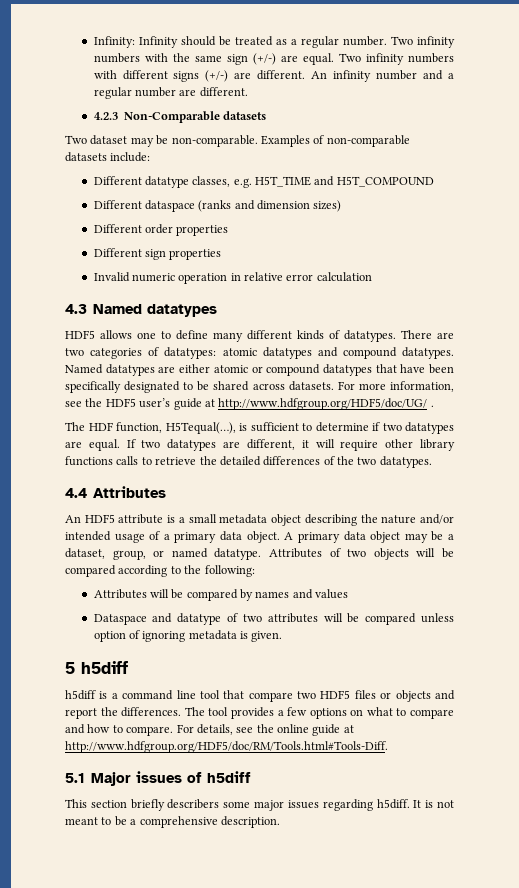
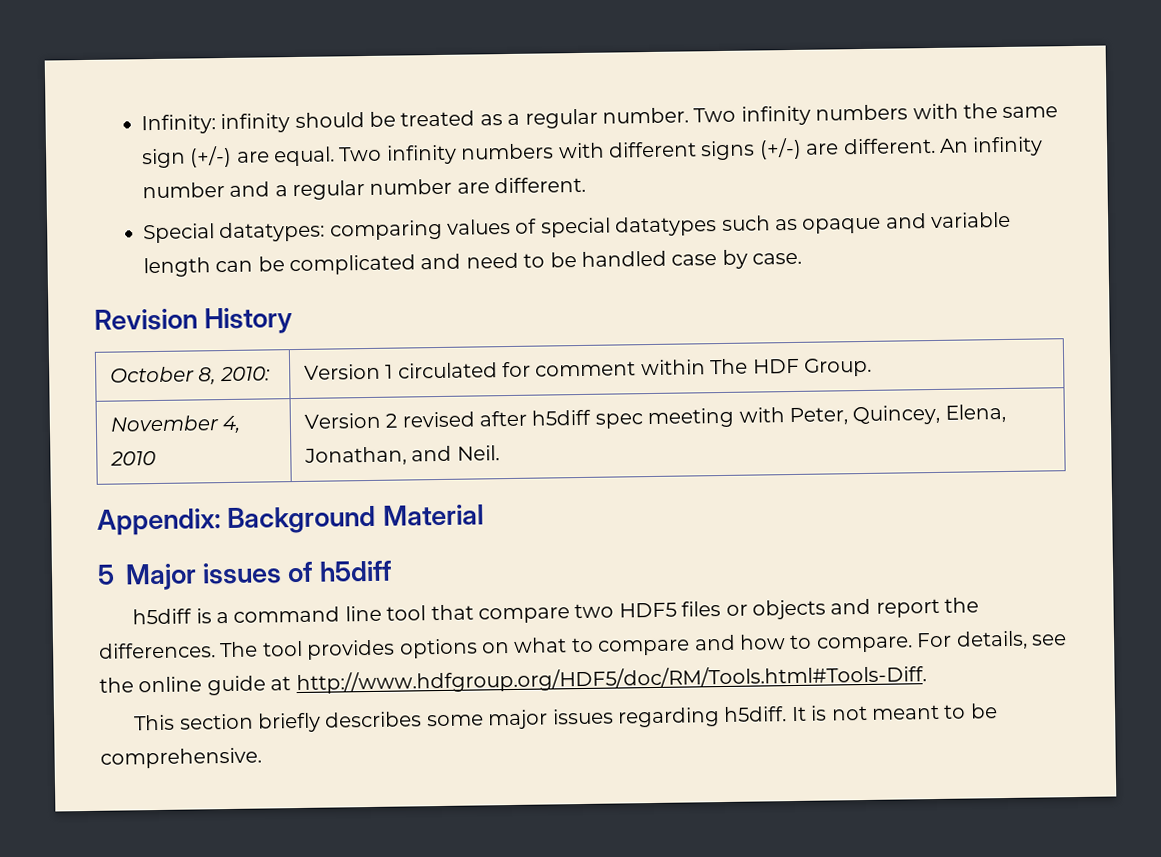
- Infinity: Infinity should be treated as a regular number.
+ Infinity: infinity should be treated as a regular number.
- 4.2.3 Non-Comparable datasets
- Two dataset may be non-comparable. Examples of non-comparable datasets include:
- Different datatype classes, e.g. H5T_TIME and H5T_COMPOUND
- Different dataspace (ranks and dimension sizes)
- Different order properties
- Different sign properties
- Invalid numeric operation in relative error calculation
- 4.3 Named datatypes
- HDF5 allows one to define many different kinds of datatypes. There are two categories of datatypes: atomic datatypes and compound datatypes. Named datatypes are either atomic or compound datatypes that have been specifically designated to be shared across datasets. For more information, see the HDF5 user’s guide at http://www.hdfgroup.org/HDF5/doc/UG/ .
- The HDF function, H5Tequal(…), is sufficient to determine if two datatypes are equal. If two datatypes are different, it will require other library functions calls to retrieve the detailed differences of the two datatypes.
- 4.4 Attributes
- An HDF5 attribute is a small metadata object describing the nature and/or intended usage of a primary data object. A primary data object may be a dataset, group, or named datatype. Attributes of two objects will be compared according to the following:
- Attributes will be compared by names and values
- Dataspace and datatype of two attributes will be compared unless option of ignoring metadata is given.
- 5 h5diff
+ Special datatypes: comparing values of special datatypes such as opaque and variable length can be complicated and need to be handled case by case.
+ Revision History
+ October 8, 2010: | Version 1 circulated for comment within The HDF Group.
+ November 4, 2010 | Version 2 revised after h5diff spec meeting with Peter, Quincey, Elena, Jonathan, and Neil.
+ Appendix: Background Material
+ 5 Major issues of h5diff
- The tool provides a few options on what to compare and how to compare.
+ The tool provides options on what to compare and how to compare.
- 5.1 Major issues of h5diff
- This section briefly describers some major issues regarding h5diff.
+ This section briefly describes some major issues regarding h5diff.
- It is not meant to be a comprehensive description.
+ It is not meant to be comprehensive.

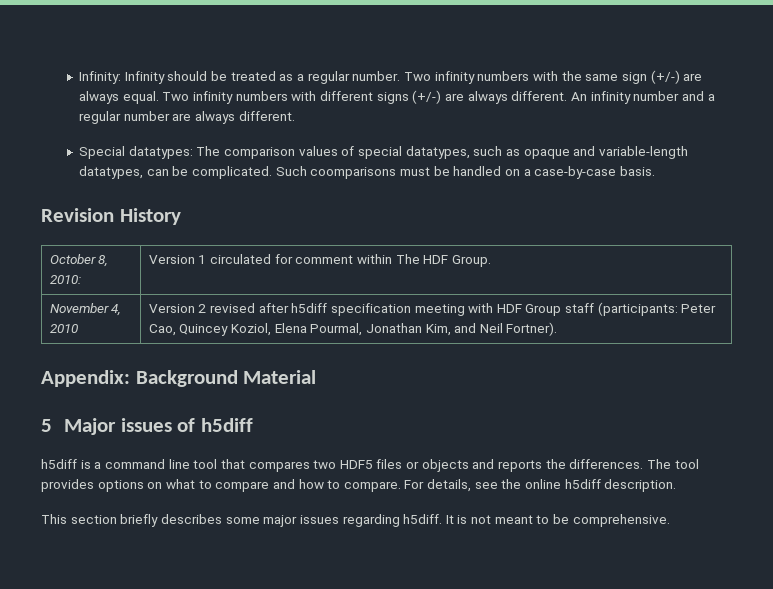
- Infinity: infinity should be treated as a regular number.
+ Infinity: Infinity should be treated as a regular number.
- Two infinity numbers with the same sign (+/-) are equal.
+ Two infinity numbers with the same sign (+/-) are always equal.
- Two infinity numbers with different signs (+/-) are different.
+ Two infinity numbers with different signs (+/-) are always different.
- An infinity number and a regular number are different.
+ An infinity number and a regular number are always different.
- Special datatypes: comparing values of special datatypes such as opaque and variable length can be complicated and need to be handled case by case.
+ Special datatypes: The comparison values of special datatypes, such as opaque and variable-length datatypes, can be complicated. Such coomparisons must be handled on a case-by-case basis.
- November 4, 2010 | Version 2 revised after h5diff spec meeting with Peter, Quincey, Elena, Jonathan, and Neil.
+ November 4, 2010 | Version 2 revised after h5diff specification meeting with HDF Group staff (participants: Peter Cao, Quincey Koziol, Elena Pourmal, Jonathan Kim, and Neil Fortner).
- h5diff is a command line tool that compare two HDF5 files or objects and report the differences.
+ h5diff is a command line tool that compares two HDF5 files or objects and reports the differences.
- For details, see the online guide at http://www.hdfgroup.org/HDF5/doc/RM/Tools.html#Tools-Diff.
+ For details, see the online h5diff description.

